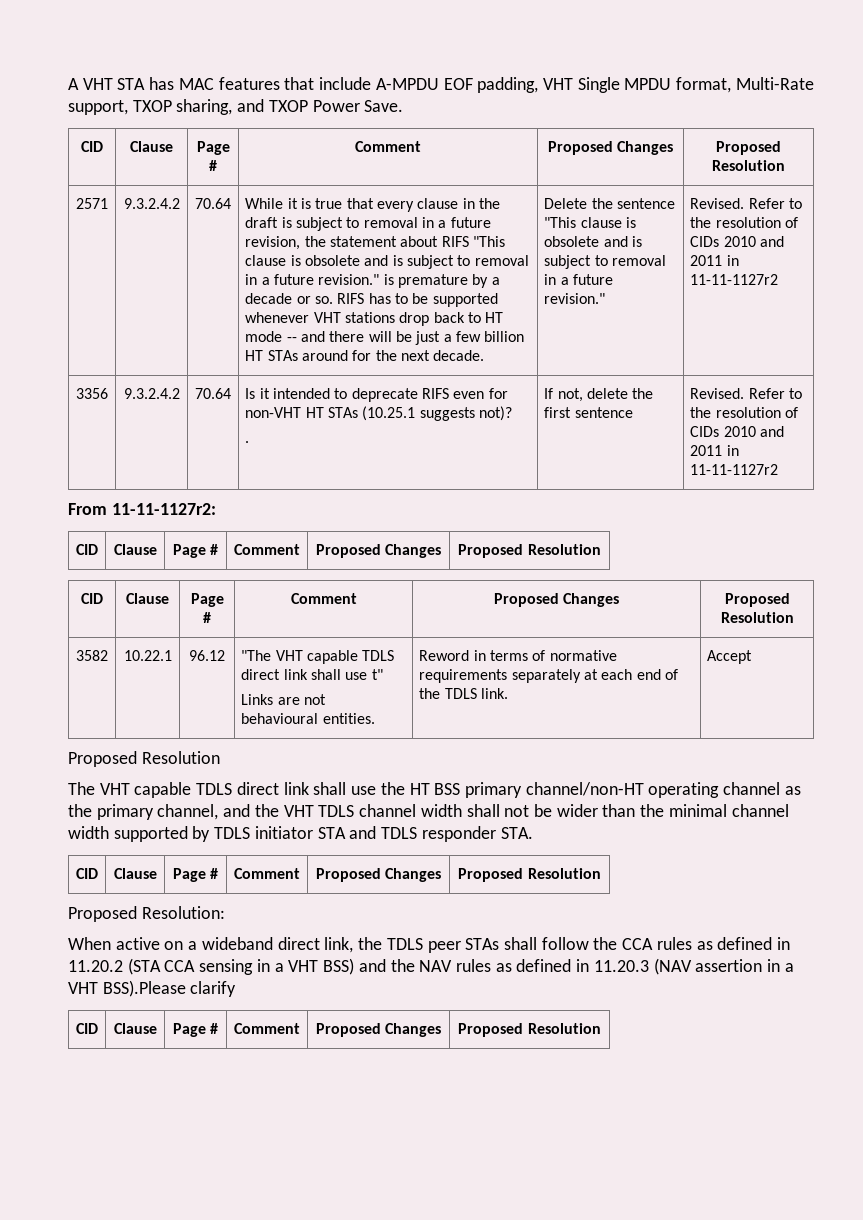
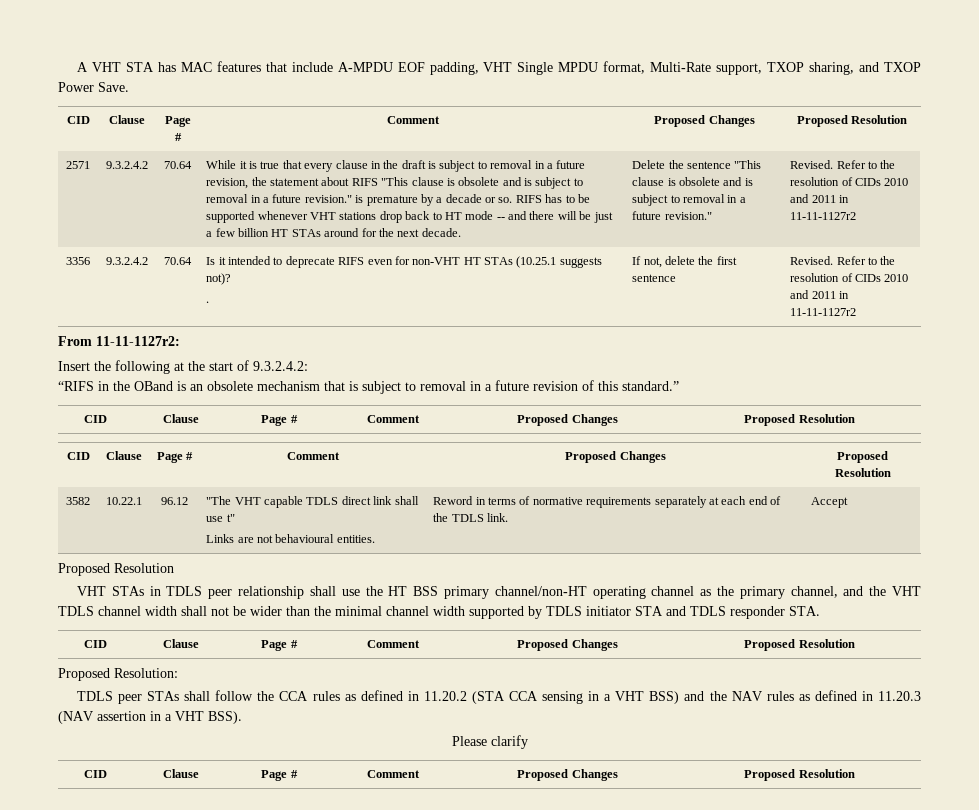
+ Insert the following at the start of 9.3.2.4.2:
+ “RIFS in the OBand is an obsolete mechanism that is subject to removal in a future revision of this standard.”
- The VHT capable TDLS direct link shall use the HT BSS primary channel/non-HT operating channel as the primary channel, and the VHT TDLS channel width shall not be wider than the minimal channel width supported by TDLS initiator STA and TDLS responder STA.
+ VHT STAs in TDLS peer relationship shall use the HT BSS primary channel/non-HT operating channel as the primary channel, and the VHT TDLS channel width shall not be wider than the minimal channel width supported by TDLS initiator STA and TDLS responder STA.
- When active on a wideband direct link, the TDLS peer STAs shall follow the CCA rules as defined in 11.20.2 (STA CCA sensing in a VHT BSS) and the NAV rules as defined in 11.20.3 (NAV assertion in a VHT BSS).Please clarify
+ TDLS peer STAs shall follow the CCA rules as defined in 11.20.2 (STA CCA sensing in a VHT BSS) and the NAV rules as defined in 11.20.3 (NAV assertion in a VHT BSS).
+ Please clarify

